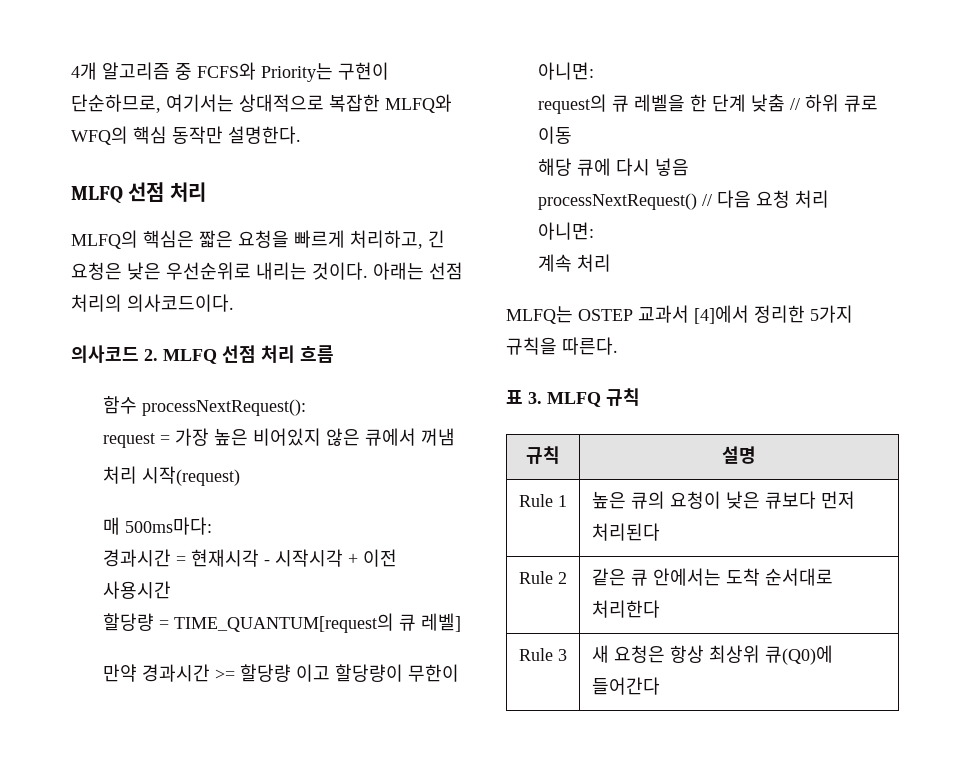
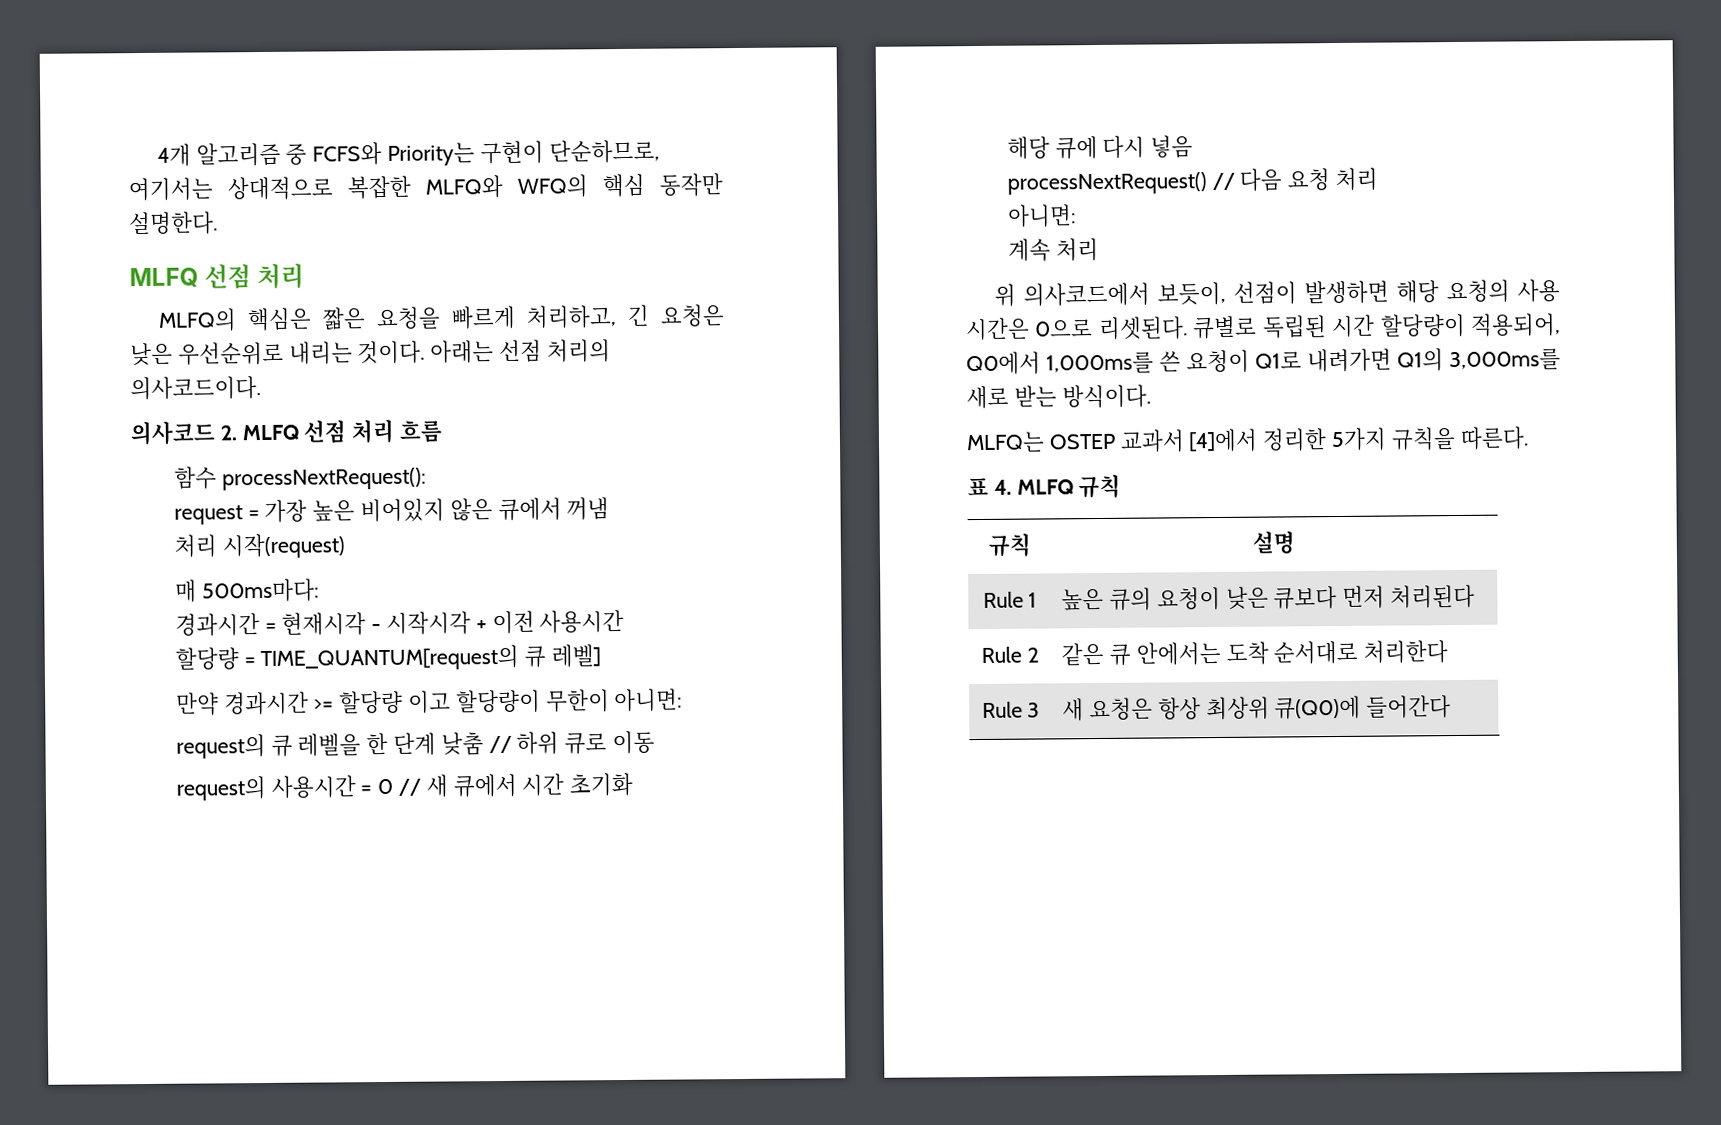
+ request의 사용시간 = 0 // 새 큐에서 시간 초기화
+ 위 의사코드에서 보듯이, 선점이 발생하면 해당 요청의 사용 시간은 0으로 리셋된다. 큐별로 독립된 시간 할당량이 적용되어, Q0에서 1,000ms를 쓴 요청이 Q1로 내려가면 Q1의 3,000ms를 새로 받는 방식이다.
- 표 3. MLFQ 규칙
+ 표 4. MLFQ 규칙

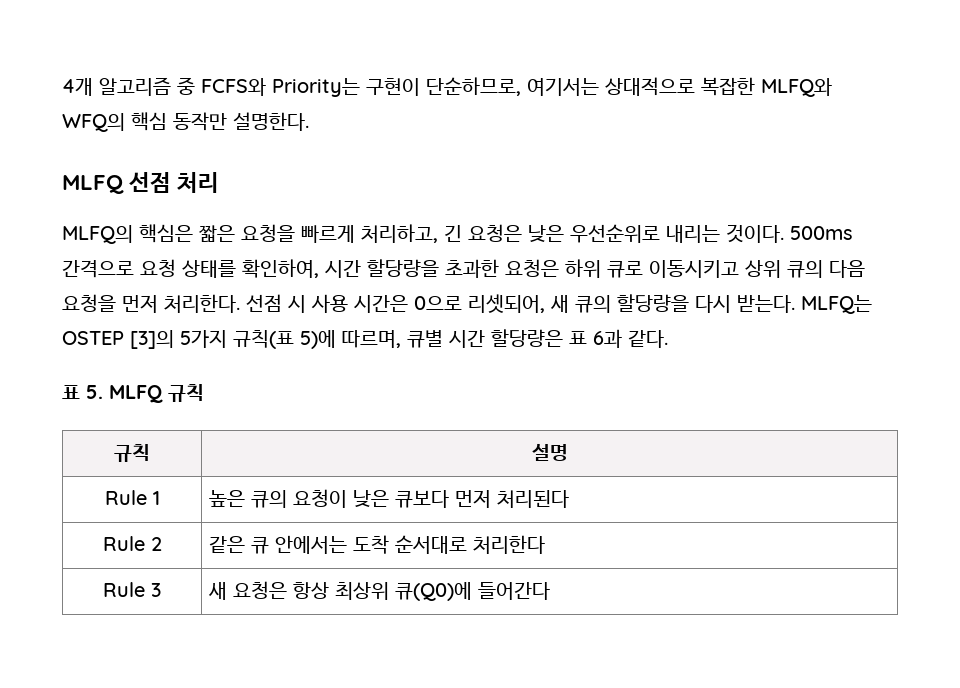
- 아래는 선점 처리의 의사코드이다.
- 의사코드 2. MLFQ 선점 처리 흐름
- 함수 processNextRequest():
- request = 가장 높은 비어있지 않은 큐에서 꺼냄
- 처리 시작(request)
- 매 500ms마다:
- 경과시간 = 현재시각 - 시작시각 + 이전 사용시간
- 할당량 = TIME_QUANTUM[request의 큐 레벨]
- 만약 경과시간 >= 할당량 이고 할당량이 무한이 아니면:
- request의 큐 레벨을 한 단계 낮춤 // 하위 큐로 이동
- request의 사용시간 = 0 // 새 큐에서 시간 초기화
- 해당 큐에 다시 넣음
- processNextRequest() // 다음 요청 처리
- 아니면:
- 계속 처리
- 위 의사코드에서 보듯이, 선점이 발생하면 해당 요청의 사용 시간은 0으로 리셋된다. 큐별로 독립된 시간 할당량이 적용되어, Q0에서 1,000ms를 쓴 요청이 Q1로 내려가면 Q1의 3,000ms를 새로 받는 방식이다.
- MLFQ는 OSTEP 교과서 [4]에서 정리한 5가지 규칙을 따른다.
- 표 4. MLFQ 규칙
+ 500ms 간격으로 요청 상태를 확인하여, 시간 할당량을 초과한 요청은 하위 큐로 이동시키고 상위 큐의 다음 요청을 먼저 처리한다. 선점 시 사용 시간은 0으로 리셋되어, 새 큐의 할당량을 다시 받는다. MLFQ는 OSTEP [3]의 5가지 규칙(표 5)에 따르며, 큐별 시간 할당량은 표 6과 같다.
+ 표 5. MLFQ 규칙

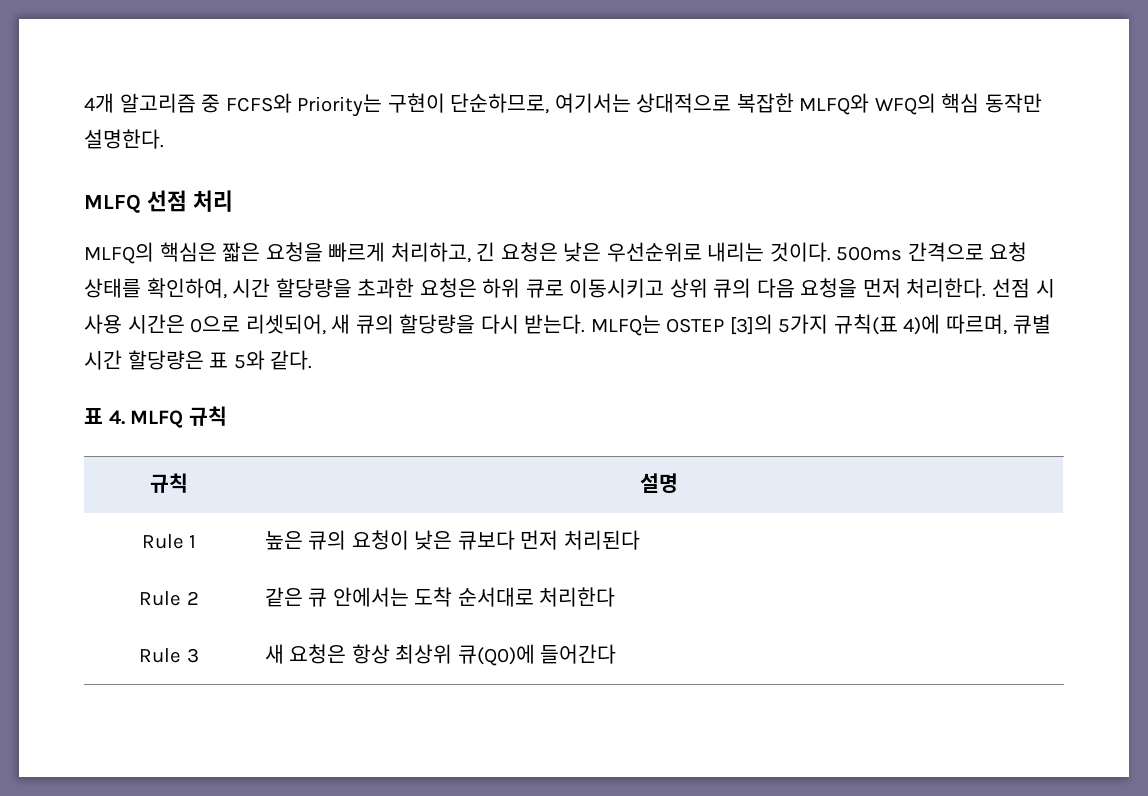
- MLFQ는 OSTEP [3]의 5가지 규칙(표 5)에 따르며, 큐별 시간 할당량은 표 6과 같다.
+ MLFQ는 OSTEP [3]의 5가지 규칙(표 4)에 따르며, 큐별 시간 할당량은 표 5와 같다.
- 표 5. MLFQ 규칙
+ 표 4. MLFQ 규칙

